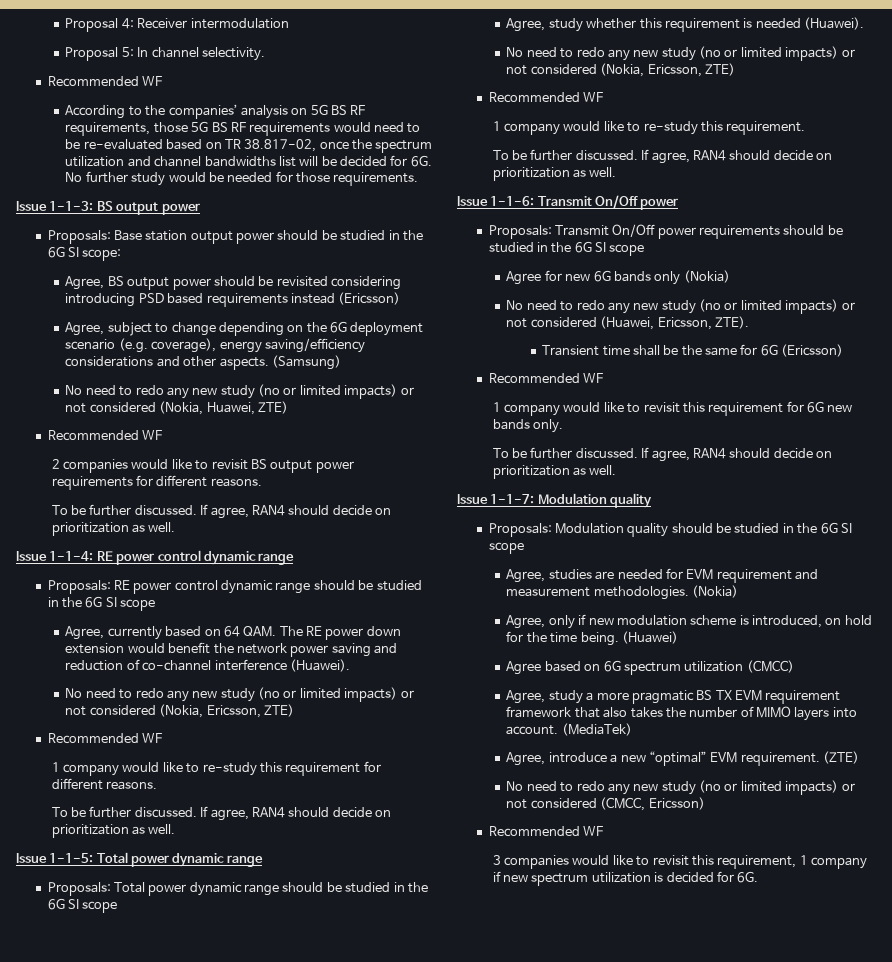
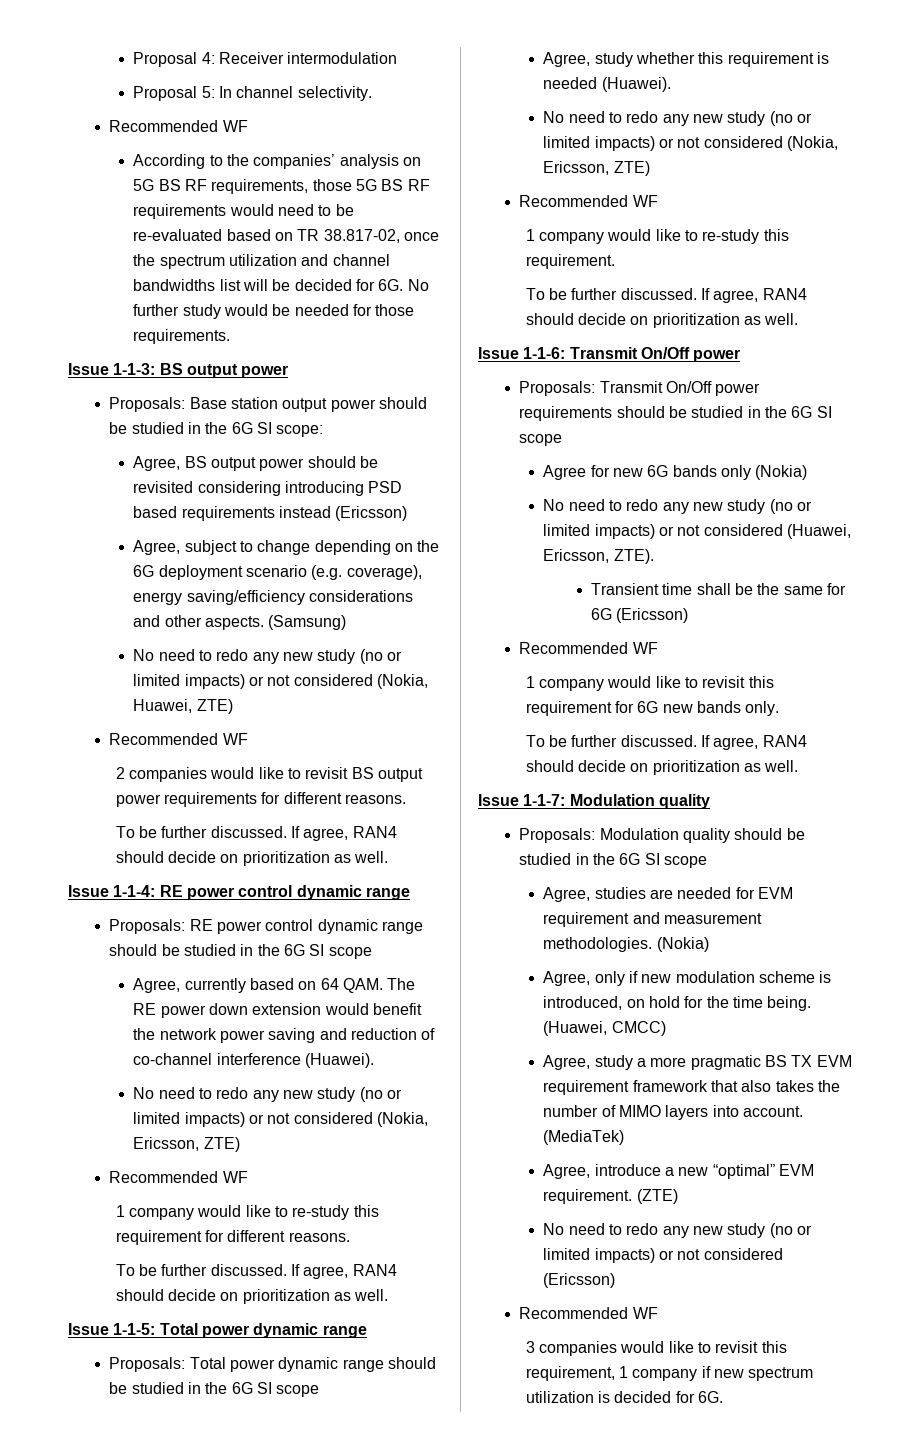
- (Huawei)
- Agree based on 6G spectrum utilization (CMCC)
+ (Huawei, CMCC)
- No need to redo any new study (no or limited impacts) or not considered (CMCC, Ericsson)
+ No need to redo any new study (no or limited impacts) or not considered (Ericsson)

